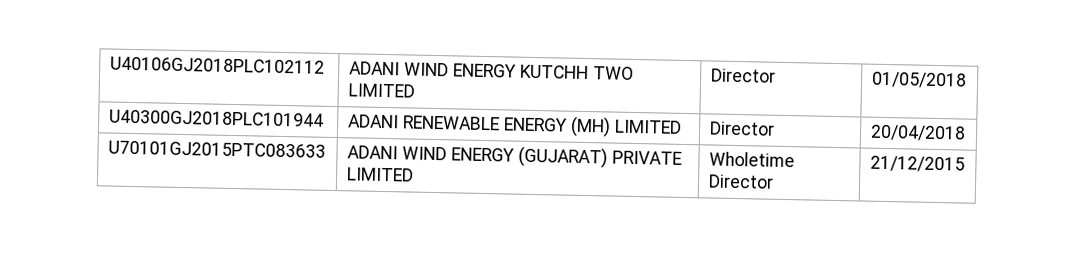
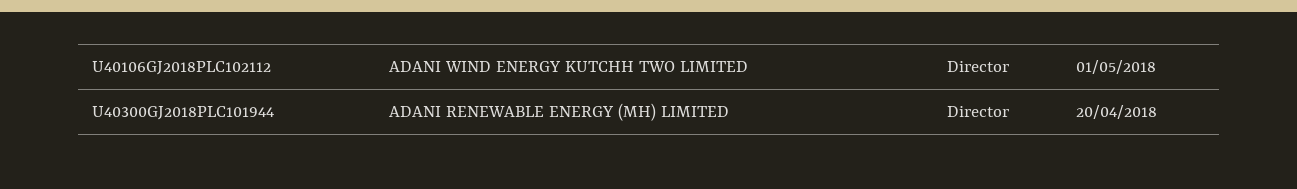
- U70101GJ2015PTC083633 | ADANI WIND ENERGY (GUJARAT) PRIVATE LIMITED | Wholetime Director | 21/12/2015

